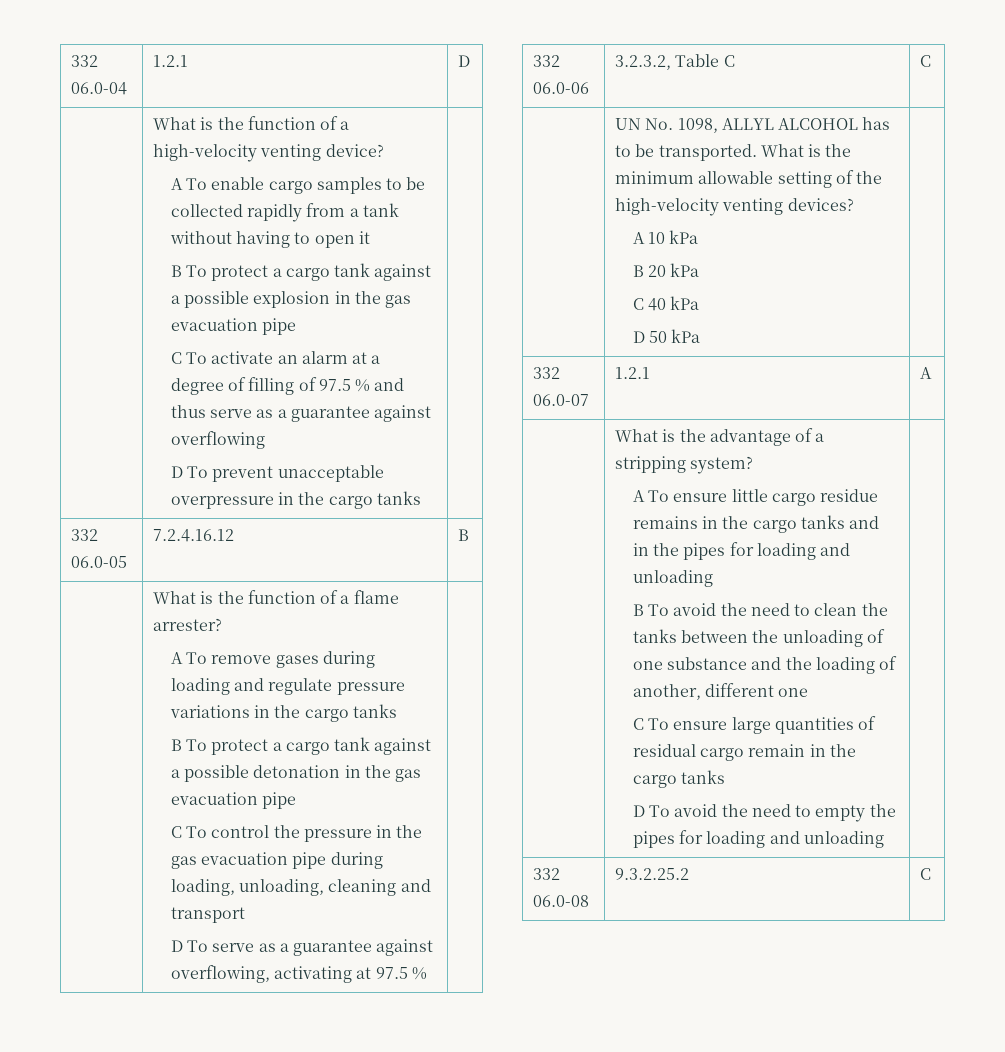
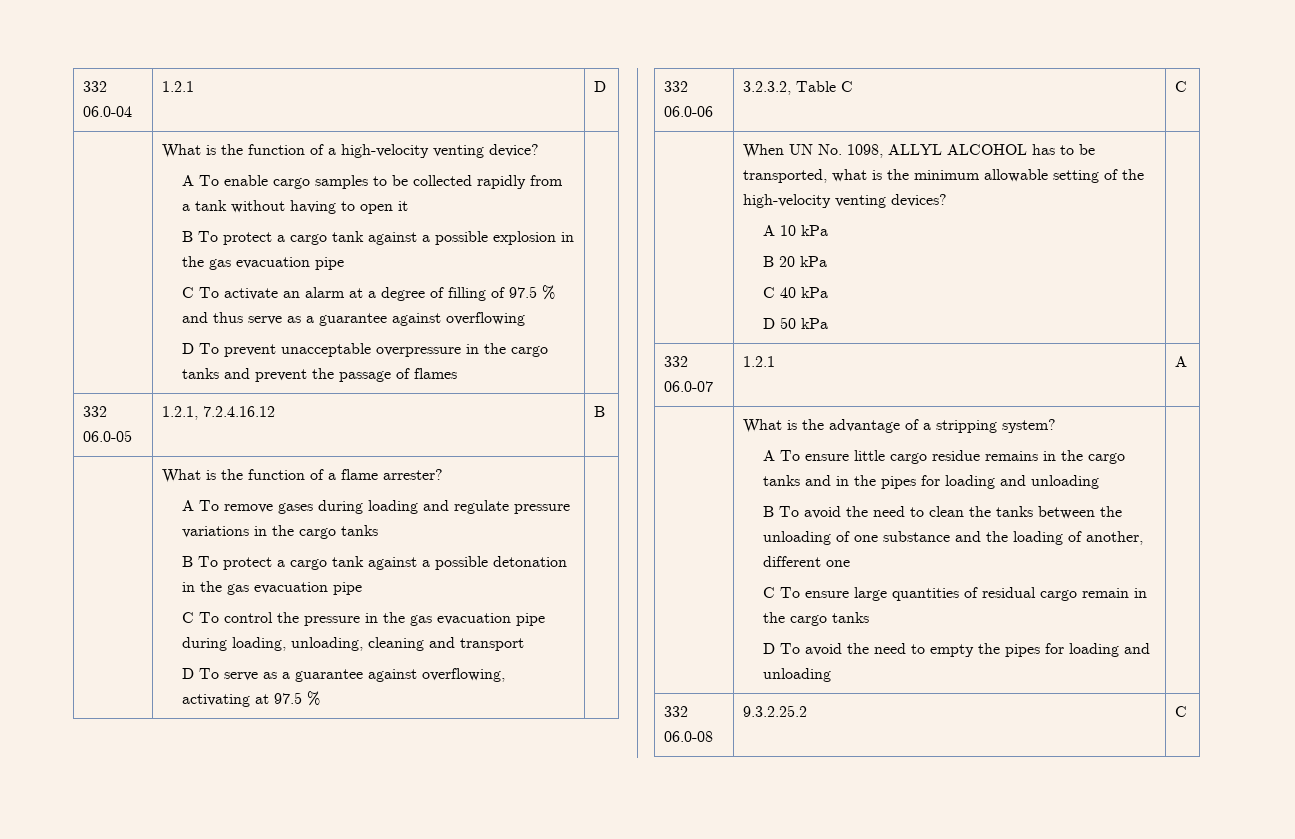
- D To prevent unacceptable overpressure in the cargo tanks
+ D To prevent unacceptable overpressure in the cargo tanks and prevent the passage of flames
- 332 06.0-05 | 7.2.4.16.12 | B
+ 332 06.0-05 | 1.2.1, 7.2.4.16.12 | B
- | UN No. 1098, ALLYL ALCOHOL has to be transported. What is the minimum allowable setting of the high-velocity venting devices?
+ | When UN No. 1098, ALLYL ALCOHOL has to be transported, what is the minimum allowable setting of the high-velocity venting devices?

